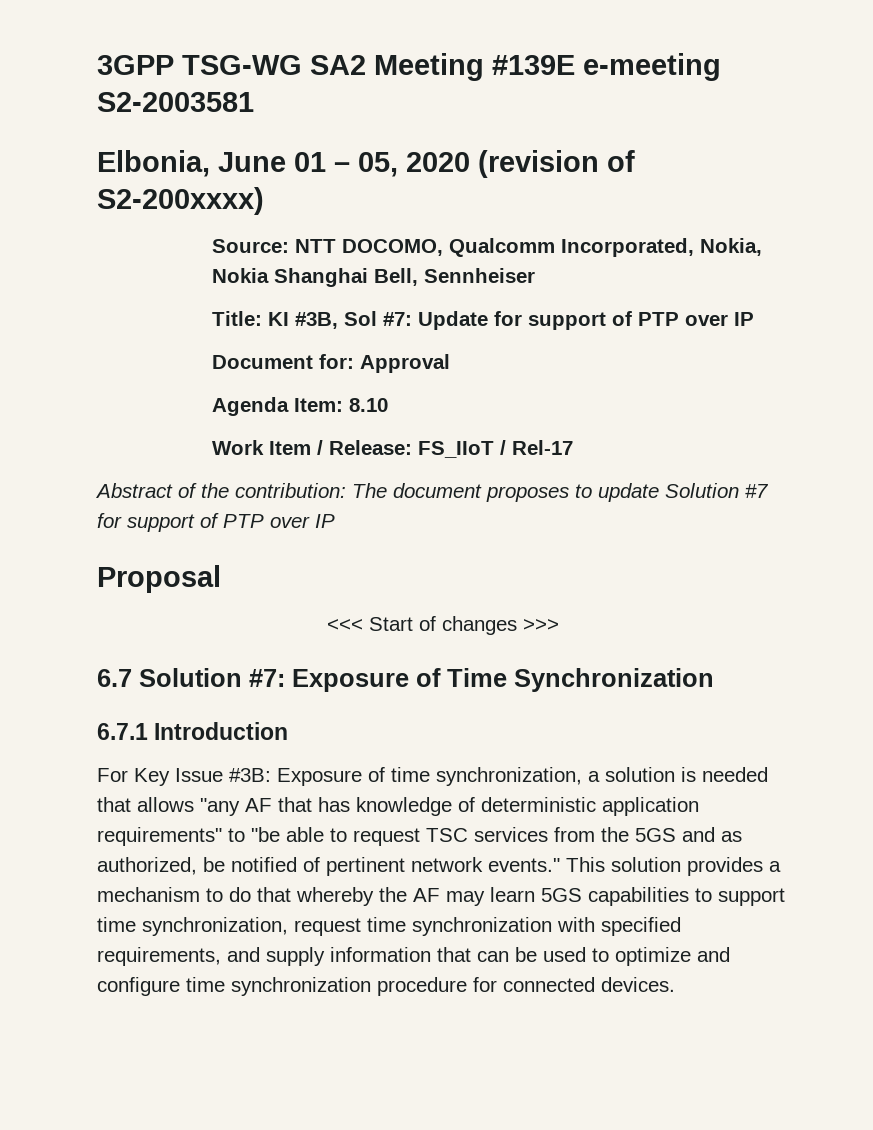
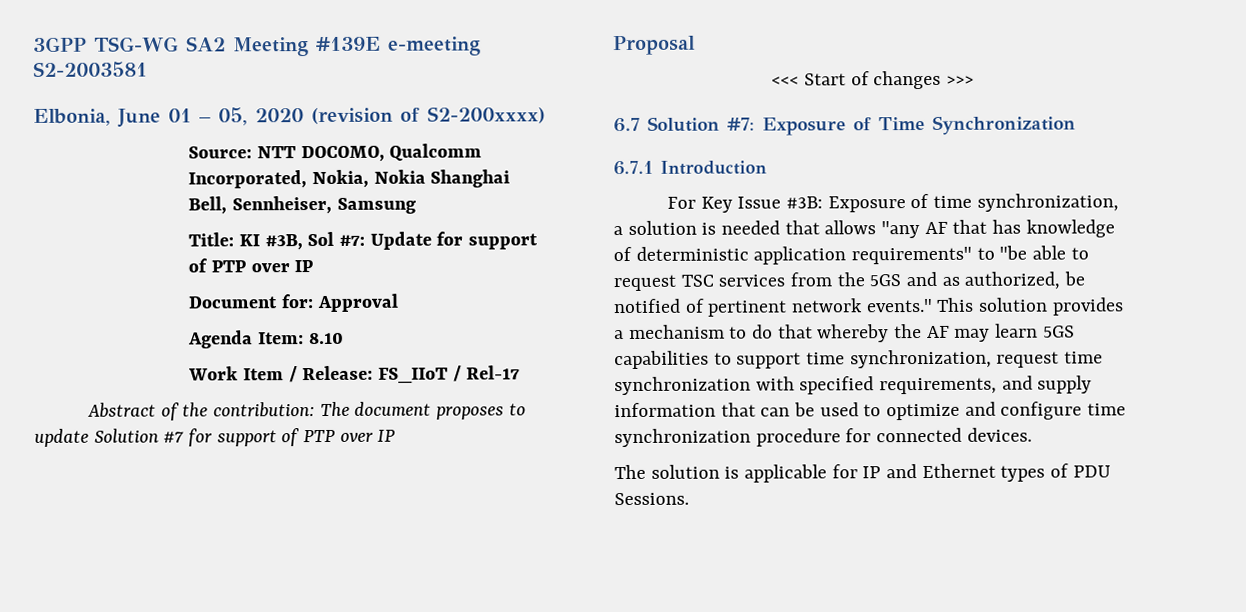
- Source: NTT DOCOMO, Qualcomm Incorporated, Nokia, Nokia Shanghai Bell, Sennheiser
+ Source: NTT DOCOMO, Qualcomm Incorporated, Nokia, Nokia Shanghai Bell, Sennheiser, Samsung
+ The solution is applicable for IP and Ethernet types of PDU Sessions.

